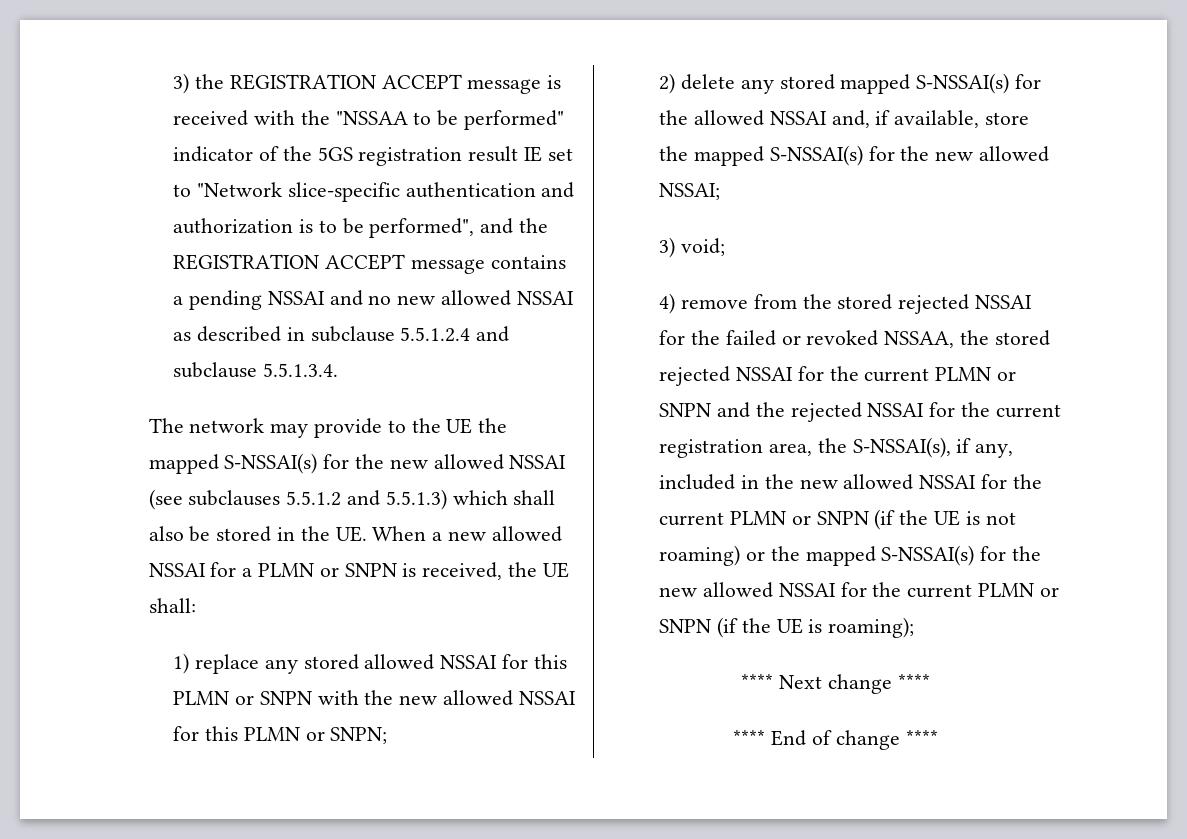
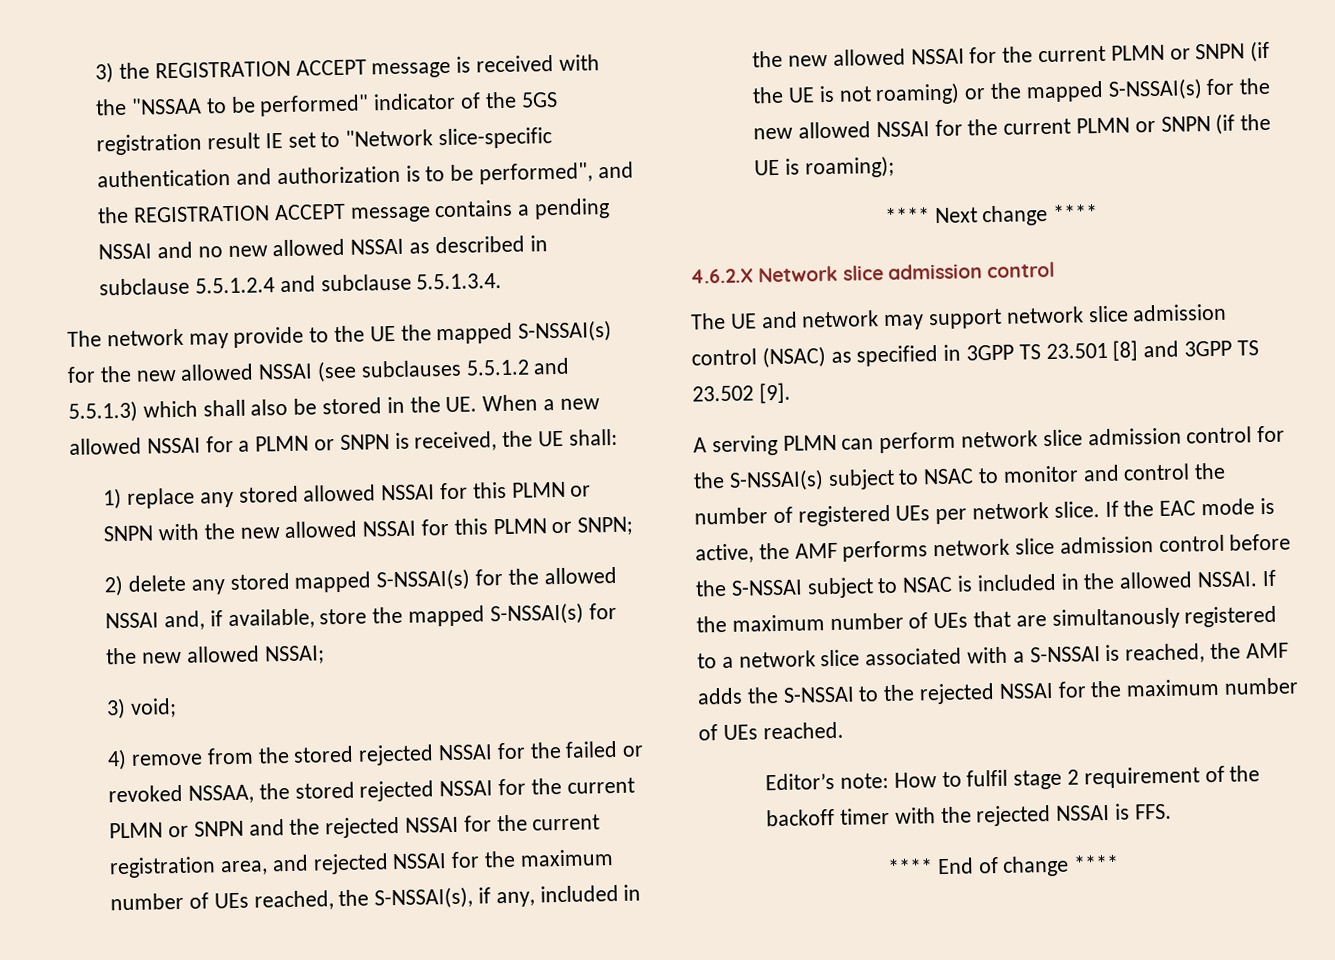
- 4) remove from the stored rejected NSSAI for the failed or revoked NSSAA, the stored rejected NSSAI for the current PLMN or SNPN and the rejected NSSAI for the current registration area, the S-NSSAI(s), if any, included in the new allowed NSSAI for the current PLMN or SNPN (if the UE is not roaming) or the mapped S-NSSAI(s) for the new allowed NSSAI for the current PLMN or SNPN (if the UE is roaming);
+ 4) remove from the stored rejected NSSAI for the failed or revoked NSSAA, the stored rejected NSSAI for the current PLMN or SNPN and the rejected NSSAI for the current registration area, and rejected NSSAI for the maximum number of UEs reached, the S-NSSAI(s), if any, included in the new allowed NSSAI for the current PLMN or SNPN (if the UE is not roaming) or the mapped S-NSSAI(s) for the new allowed NSSAI for the current PLMN or SNPN (if the UE is roaming);
+ 4.6.2.X Network slice admission control
+ The UE and network may support network slice admission control (NSAC) as specified in 3GPP TS 23.501 [8] and 3GPP TS 23.502 [9].
+ A serving PLMN can perform network slice admission control for the S-NSSAI(s) subject to NSAC to monitor and control the number of registered UEs per network slice. If the EAC mode is active, the AMF performs network slice admission control before the S-NSSAI subject to NSAC is included in the allowed NSSAI. If the maximum number of UEs that are simultanously registered to a network slice associated with a S-NSSAI is reached, the AMF adds the S-NSSAI to the rejected NSSAI for the maximum number of UEs reached.
+ Editor’s note: How to fulfil stage 2 requirement of the backoff timer with the rejected NSSAI is FFS.

